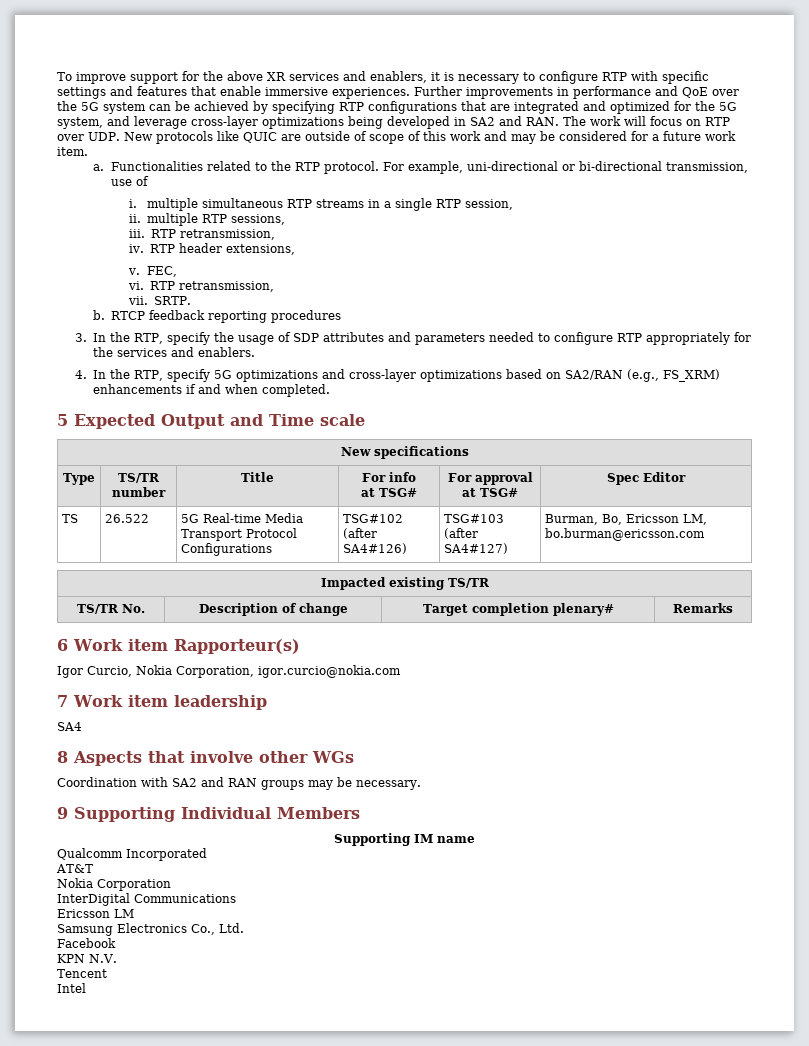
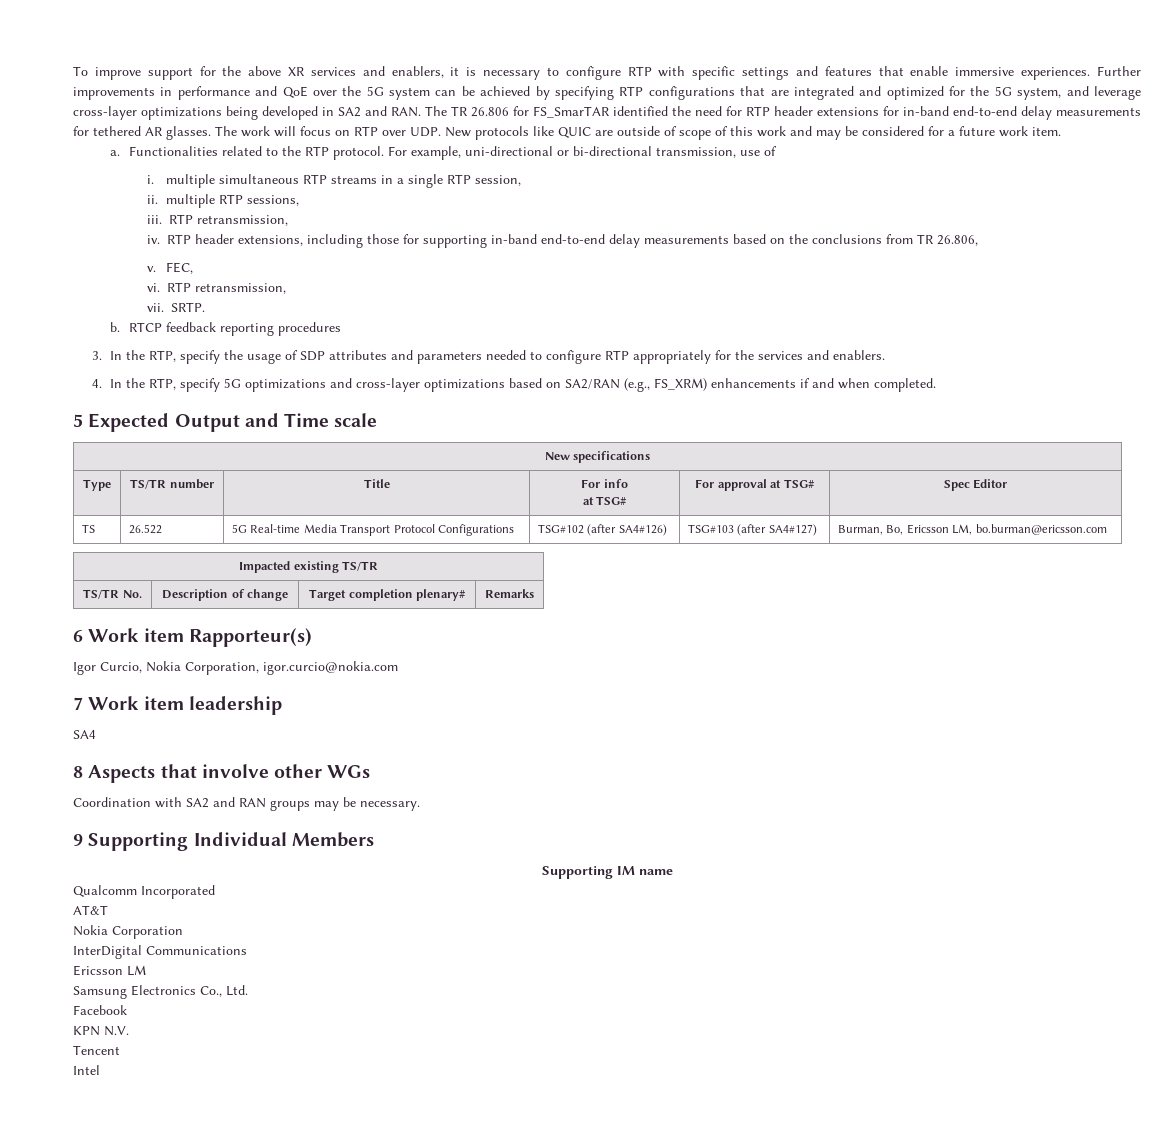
- Further improvements in performance and QoE over the 5G system can be achieved by specifying RTP configurations that are integrated and optimized for the 5G system, and leverage cross-layer optimizations being developed in SA2 and RAN. The work will focus on RTP over UDP. New protocols like QUIC are outside of scope of this work and may be considered for a future work item.
+ Further improvements in performance and QoE over the 5G system can be achieved by specifying RTP configurations that are integrated and optimized for the 5G system, and leverage cross-layer optimizations being developed in SA2 and RAN. The TR 26.806 for FS_SmarTAR identified the need for RTP header extensions for in-band end-to-end delay measurements for tethered AR glasses. The work will focus on RTP over UDP. New protocols like QUIC are outside of scope of this work and may be considered for a future work item.
- RTP header extensions,
+ RTP header extensions, including those for supporting in-band end-to-end delay measurements based on the conclusions from TR 26.806,

